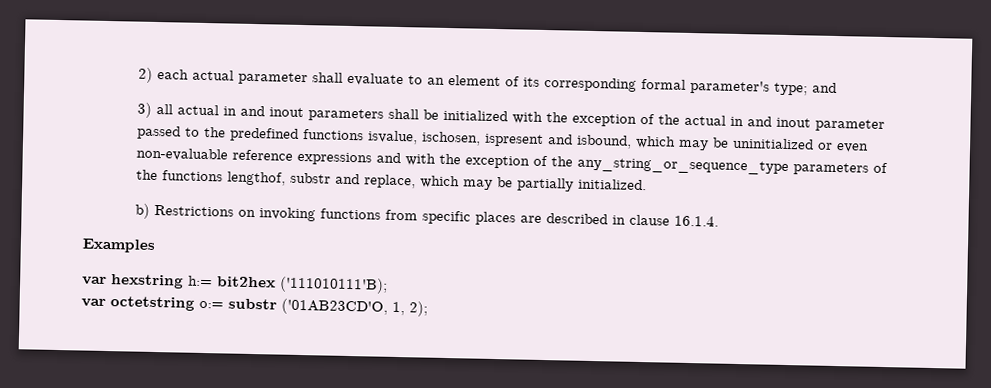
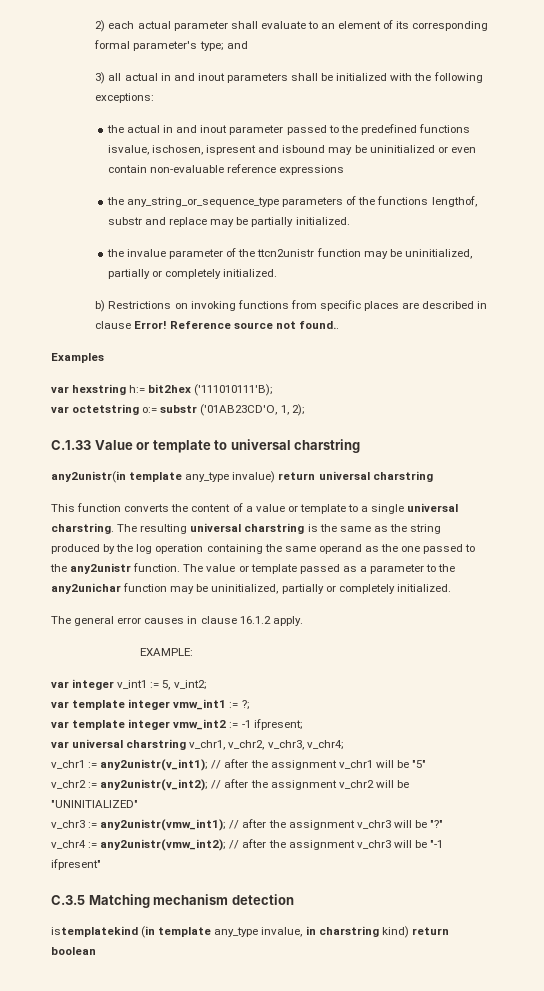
- 3) all actual in and inout parameters shall be initialized with the exception of the actual in and inout parameter passed to the predefined functions isvalue, ischosen, ispresent and isbound, which may be uninitialized or even non-evaluable reference expressions and with the exception of the any_string_or_sequence_type parameters of the functions lengthof, substr and replace, which may be partially initialized.
+ 3) all actual in and inout parameters shall be initialized with the following exceptions:
+ the actual in and inout parameter passed to the predefined functions isvalue, ischosen, ispresent and isbound may be uninitialized or even contain non-evaluable reference expressions
+ the any_string_or_sequence_type parameters of the functions lengthof, substr and replace may be partially initialized.
+ the invalue parameter of the ttcn2unistr function may be uninitialized, partially or completely initialized.
- b) Restrictions on invoking functions from specific places are described in clause 16.1.4.
+ b) Restrictions on invoking functions from specific places are described in clause Error! Reference source not found..
+ C.1.33 Value or template to universal charstring
+ any2unistr(in template any_type invalue) return universal charstring
+ This function converts the content of a value or template to a single universal charstring. The resulting universal charstring is the same as the string produced by the log operation containing the same operand as the one passed to the any2unistr function. The value or template passed as a parameter to the any2unichar function may be uninitialized, partially or completely initialized.
+ The general error causes in clause 16.1.2 apply.
+ EXAMPLE:
+ var integer v_int1 := 5, v_int2;
+ var template integer vmw_int1 := ?;
+ var template integer vmw_int2 := -1 ifpresent;
+ var universal charstring v_chr1, v_chr2, v_chr3, v_chr4;
+ v_chr1 := any2unistr(v_int1); // after the assignment v_chr1 will be "5"
+ v_chr2 := any2unistr(v_int2); // after the assignment v_chr2 will be "UNINITIALIZED"
+ v_chr3 := any2unistr(vmw_int1); // after the assignment v_chr3 will be "?"
+ v_chr4 := any2unistr(vmw_int2); // after the assignment v_chr3 will be "-1 ifpresent"
+ C.3.5 Matching mechanism detection
+ istemplatekind (in template any_type invalue, in charstring kind) return boolean

